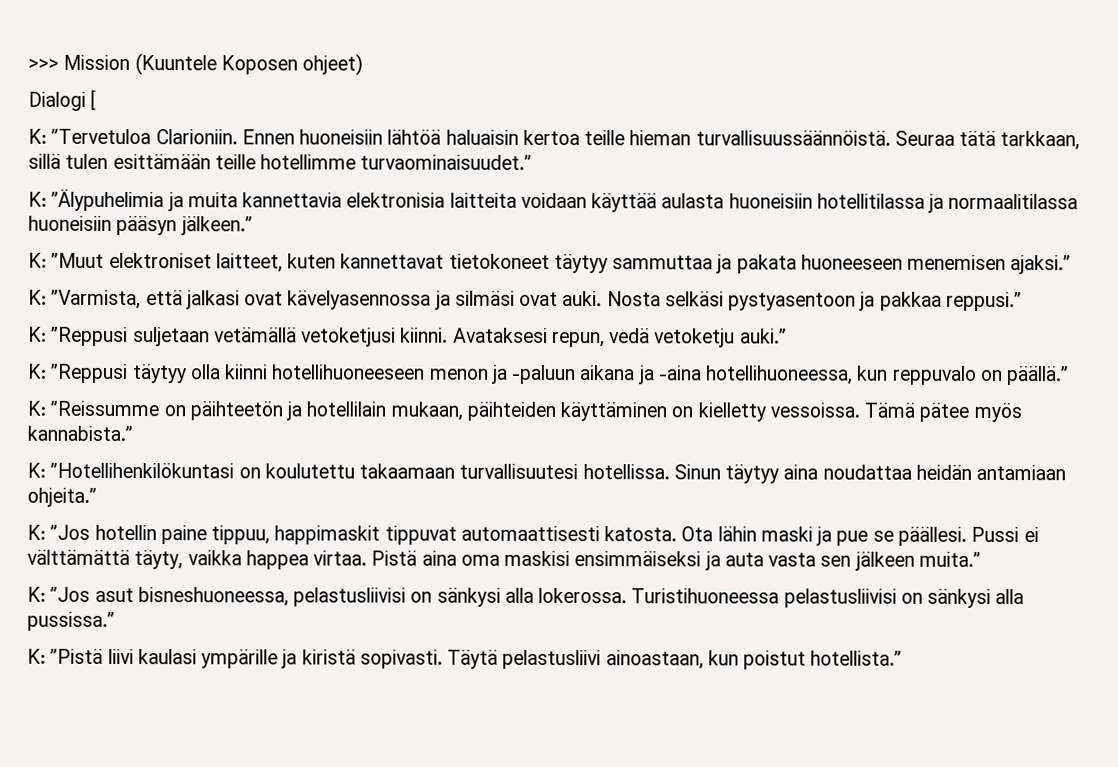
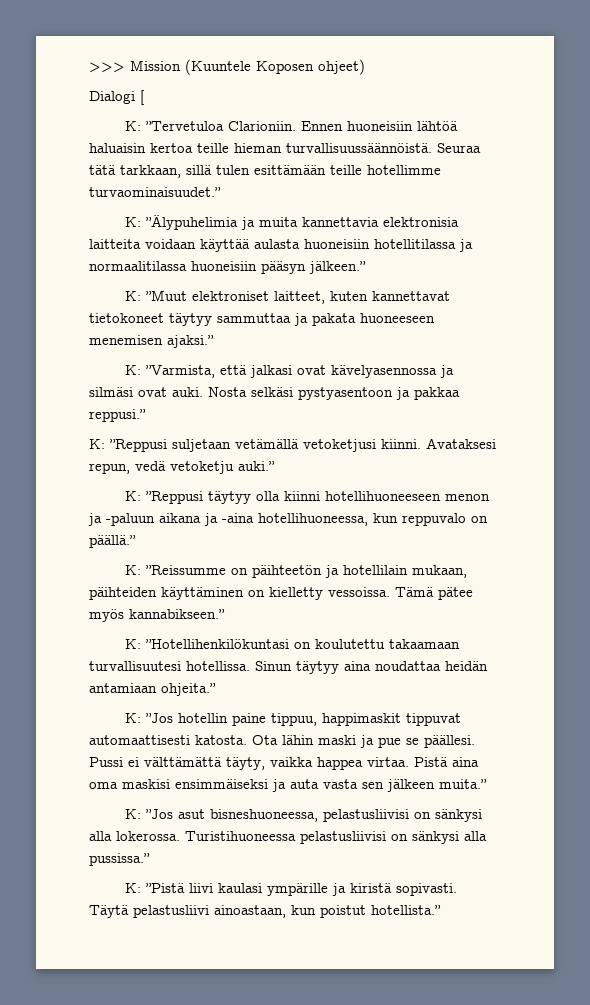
- Tämä pätee myös kannabista.”
+ Tämä pätee myös kannabikseen.”

